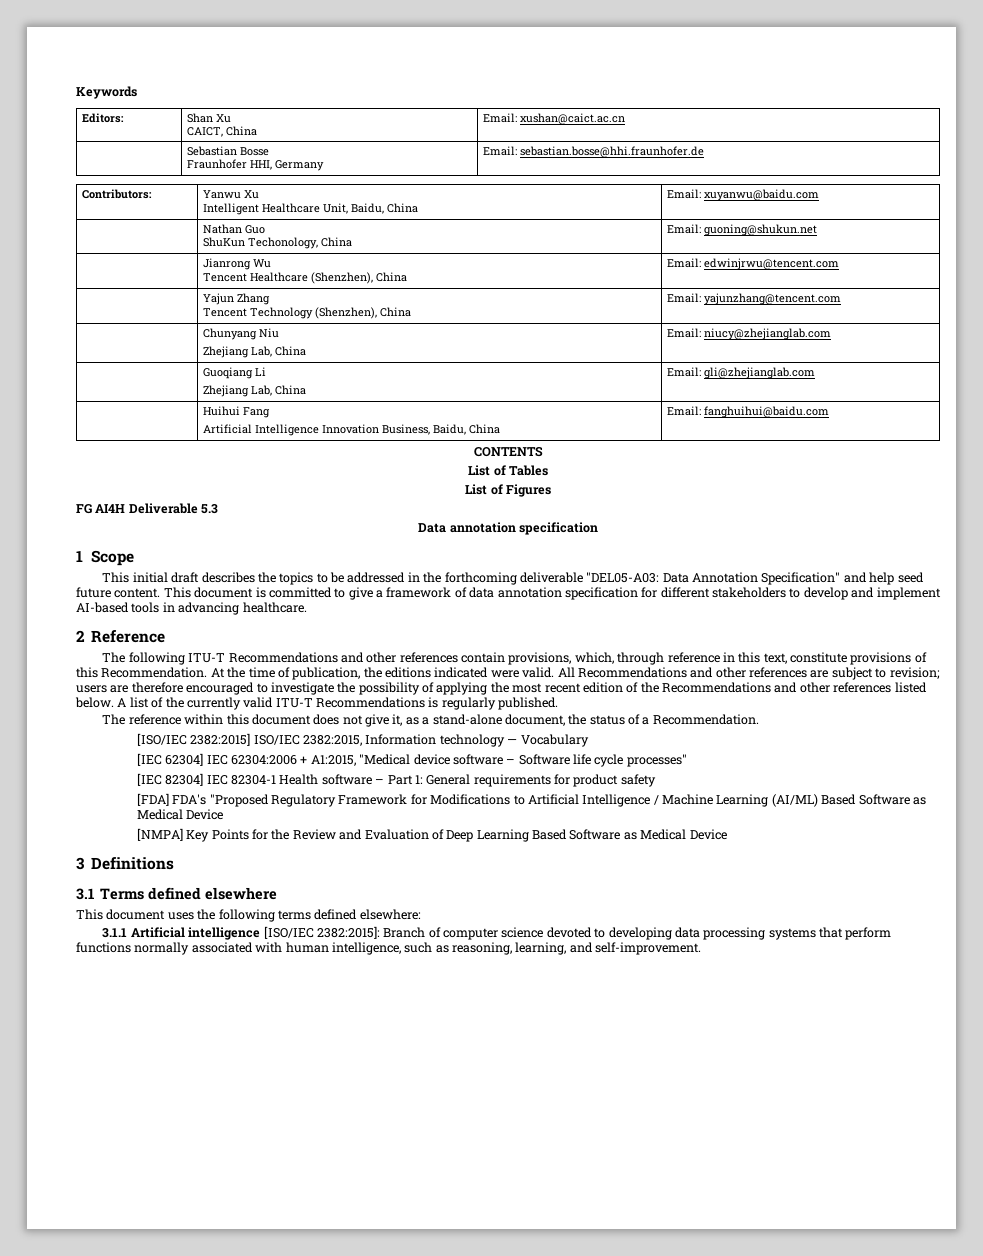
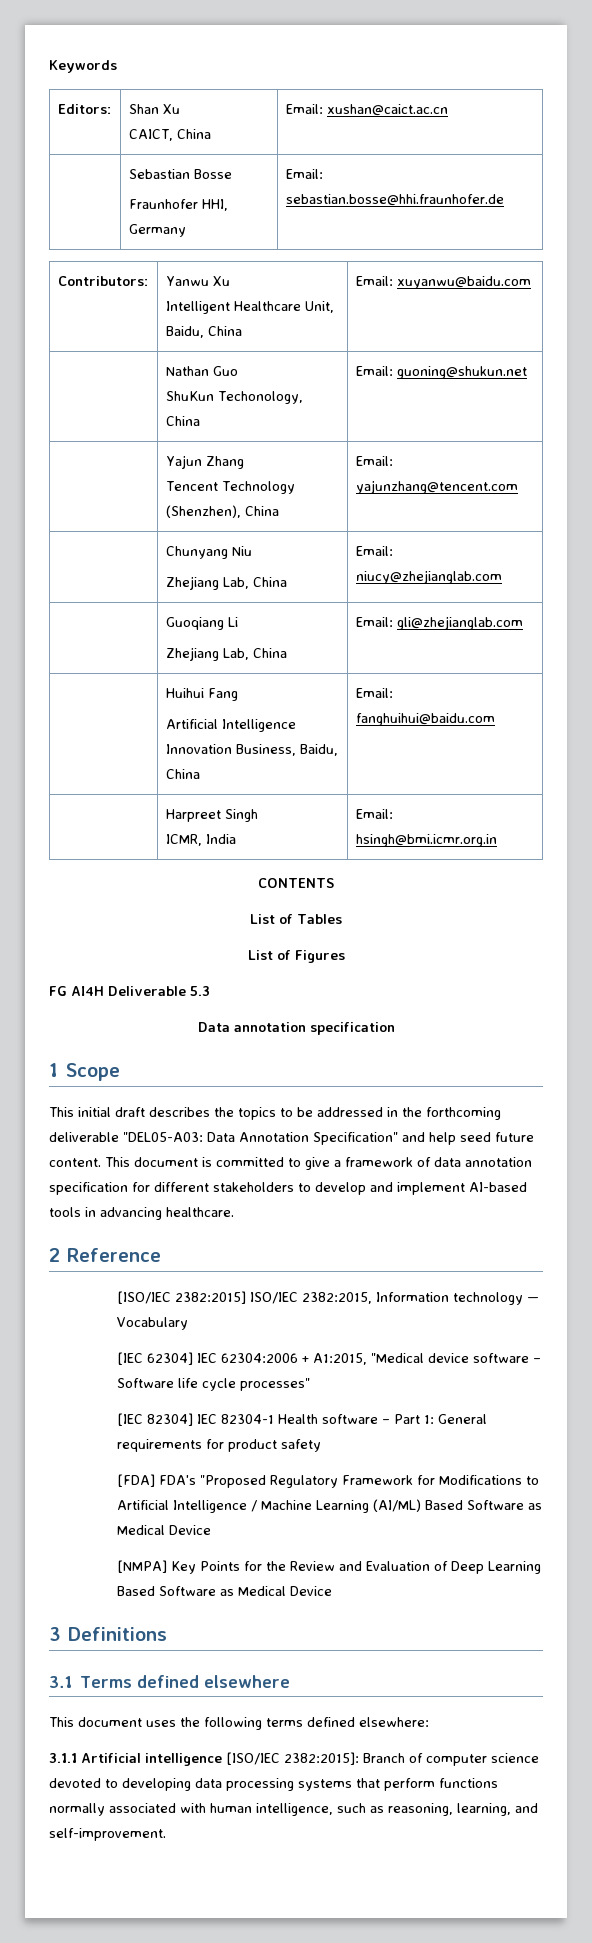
- | Jianrong Wu
- Tencent Healthcare (Shenzhen), China | Email: edwinjrwu@tencent.com
+ | Harpreet Singh
+ ICMR, India | Email: hsingh@bmi.icmr.org.in
- The following ITU-T Recommendations and other references contain provisions, which, through reference in this text, constitute provisions of this Recommendation. At the time of publication, the editions indicated were valid. All Recommendations and other references are subject to revision; users are therefore encouraged to investigate the possibility of applying the most recent edition of the Recommendations and other references listed below. A list of the currently valid ITU-T Recommendations is regularly published.
- The reference within this document does not give it, as a stand-alone document, the status of a Recommendation.

